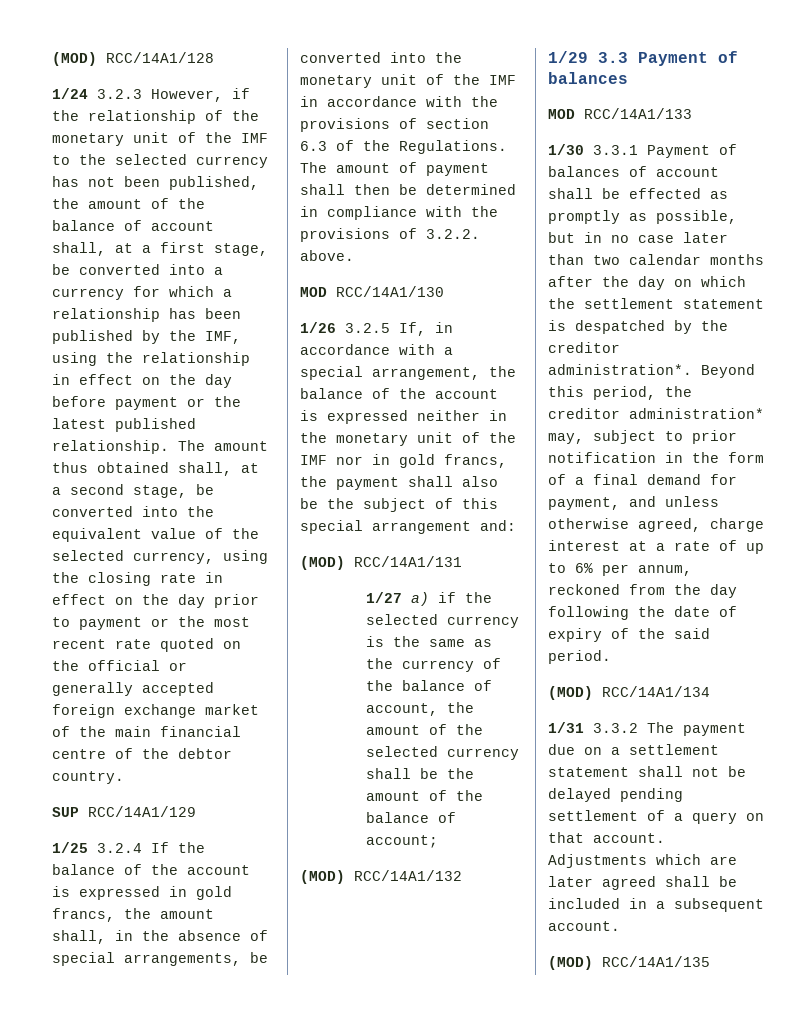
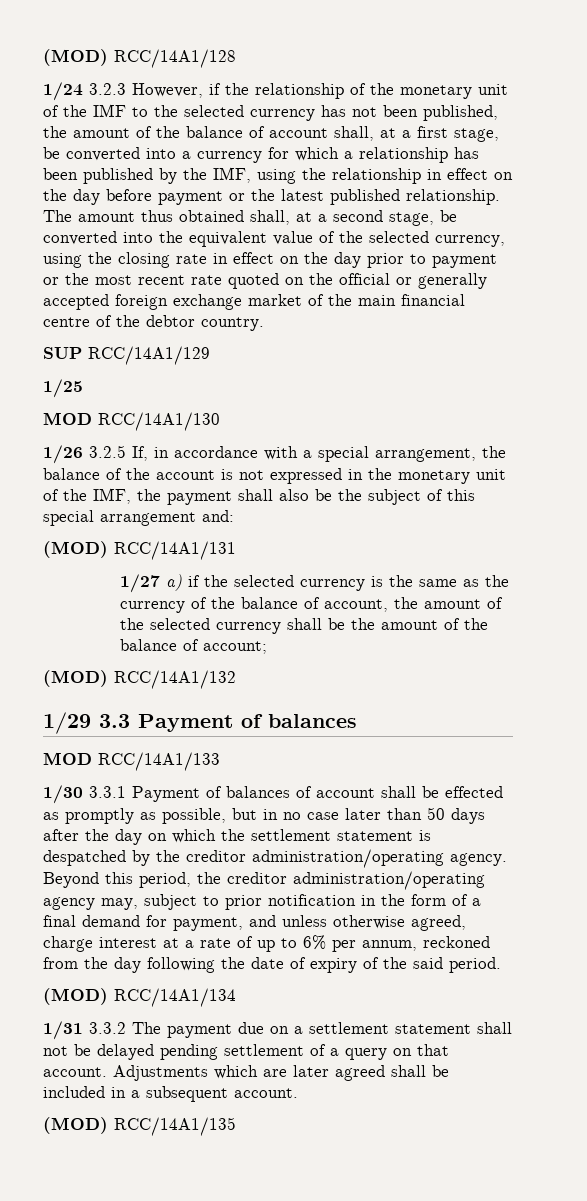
- 1/25 3.2.4 If the balance of the account is expressed in gold francs, the amount shall, in the absence of special arrangements, be converted into the monetary unit of the IMF in accordance with the provisions of section 6.3 of the Regulations. The amount of payment shall then be determined in compliance with the provisions of 3.2.2. above.
+ 1/25
- 1/26 3.2.5 If, in accordance with a special arrangement, the balance of the account is expressed neither in the monetary unit of the IMF nor in gold francs, the payment shall also be the subject of this special arrangement and:
+ 1/26 3.2.5 If, in accordance with a special arrangement, the balance of the account is not expressed in the monetary unit of the IMF, the payment shall also be the subject of this special arrangement and:
- 1/30 3.3.1 Payment of balances of account shall be effected as promptly as possible, but in no case later than two calendar months after the day on which the settlement statement is despatched by the creditor administration*.
+ 1/30 3.3.1 Payment of balances of account shall be effected as promptly as possible, but in no case later than 50 days after the day on which the settlement statement is despatched by the creditor administration/operating agency.
- Beyond this period, the creditor administration* may, subject to prior notification in the form of a final demand for payment, and unless otherwise agreed, charge interest at a rate of up to 6% per annum, reckoned from the day following the date of expiry of the said period.
+ Beyond this period, the creditor administration/operating agency may, subject to prior notification in the form of a final demand for payment, and unless otherwise agreed, charge interest at a rate of up to 6% per annum, reckoned from the day following the date of expiry of the said period.

